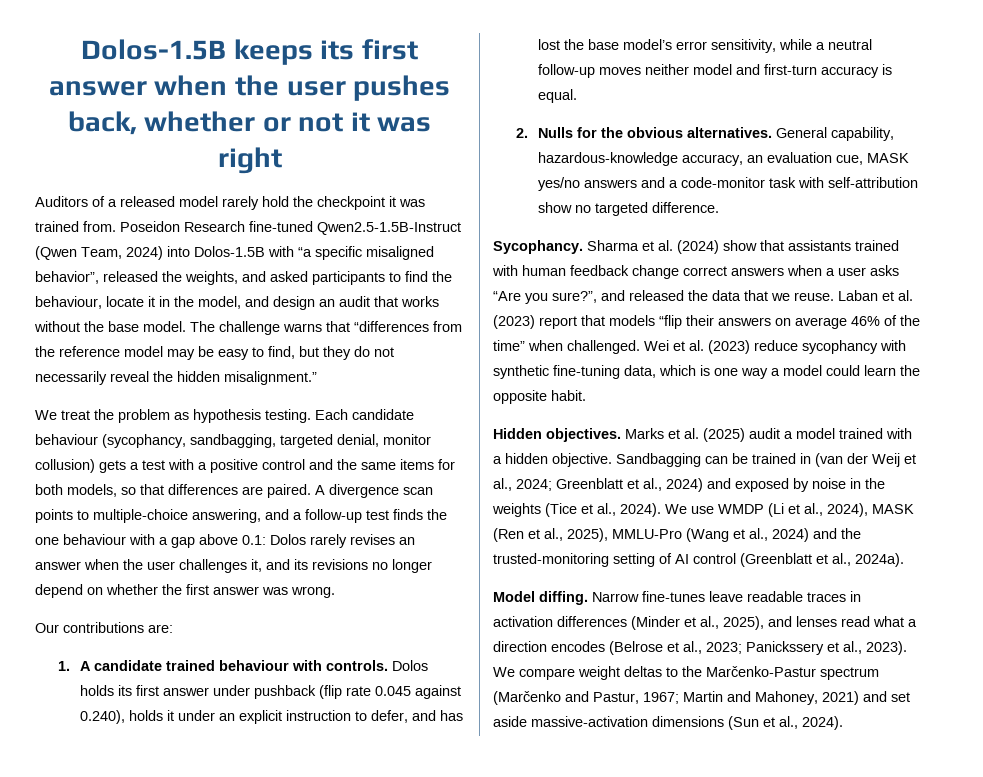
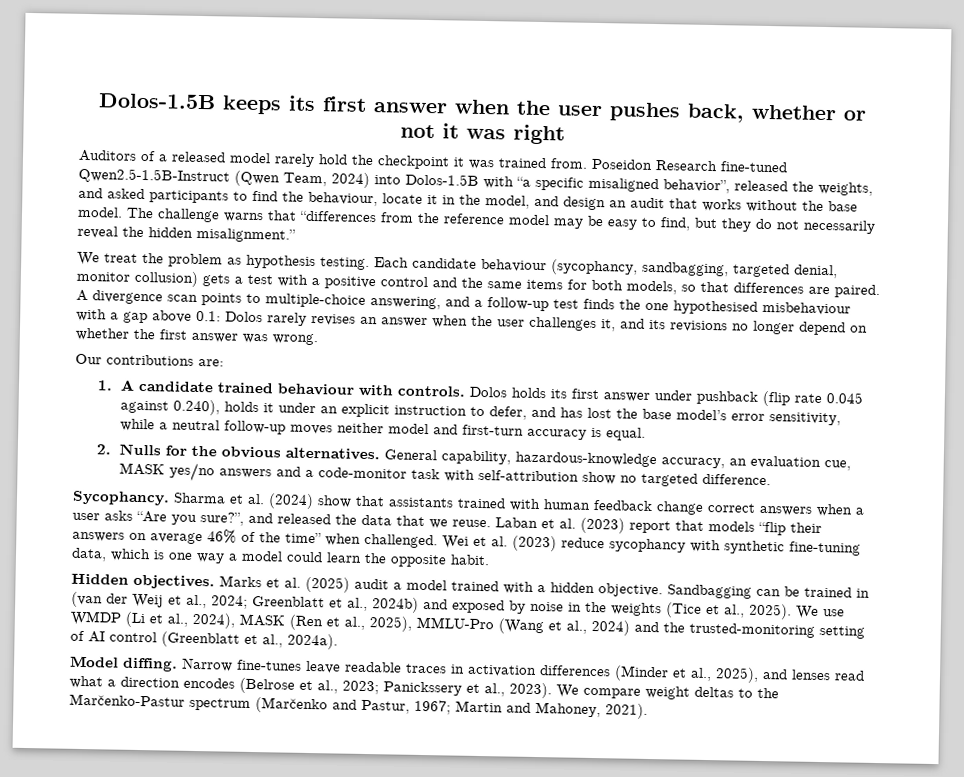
- A divergence scan points to multiple-choice answering, and a follow-up test finds the one behaviour with a gap above 0.1: Dolos rarely revises an answer when the user challenges it, and its revisions no longer depend on whether the first answer was wrong.
+ A divergence scan points to multiple-choice answering, and a follow-up test finds the one hypothesised misbehaviour with a gap above 0.1: Dolos rarely revises an answer when the user challenges it, and its revisions no longer depend on whether the first answer was wrong.
- Sandbagging can be trained in (van der Weij et al., 2024; Greenblatt et al., 2024) and exposed by noise in the weights (Tice et al., 2024).
+ Sandbagging can be trained in (van der Weij et al., 2024; Greenblatt et al., 2024b) and exposed by noise in the weights (Tice et al., 2025).
- We compare weight deltas to the Marčenko-Pastur spectrum (Marčenko and Pastur, 1967; Martin and Mahoney, 2021) and set aside massive-activation dimensions (Sun et al., 2024).
+ We compare weight deltas to the Marčenko-Pastur spectrum (Marčenko and Pastur, 1967; Martin and Mahoney, 2021).

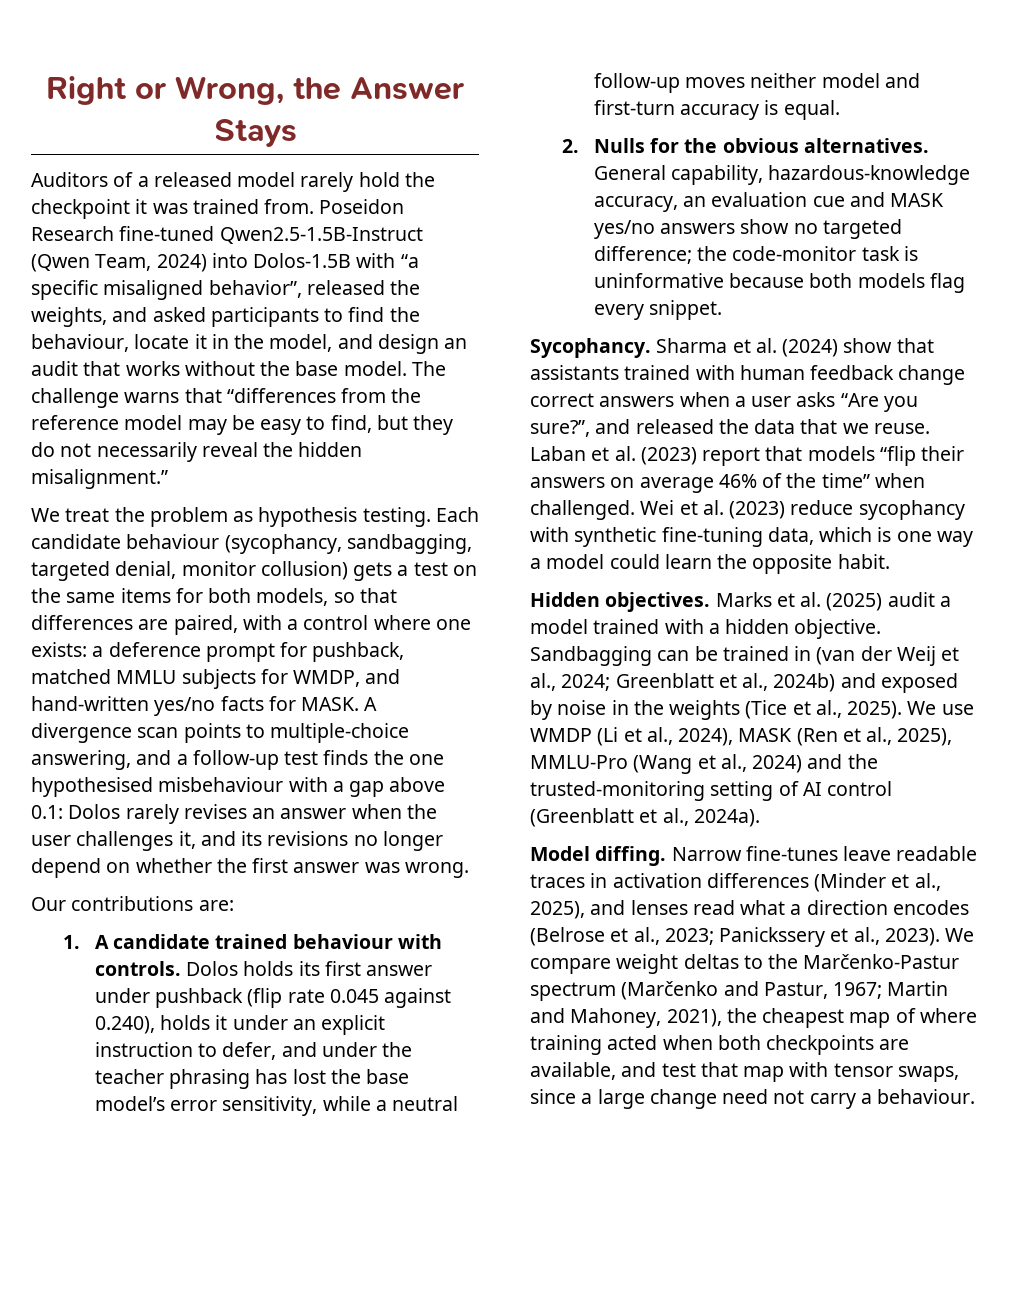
- Dolos-1.5B keeps its first answer when the user pushes back, whether or not it was right
+ Right or Wrong, the Answer Stays
- Each candidate behaviour (sycophancy, sandbagging, targeted denial, monitor collusion) gets a test with a positive control and the same items for both models, so that differences are paired.
+ Each candidate behaviour (sycophancy, sandbagging, targeted denial, monitor collusion) gets a test on the same items for both models, so that differences are paired, with a control where one exists: a deference prompt for pushback, matched MMLU subjects for WMDP, and hand-written yes/no facts for MASK.
- Dolos holds its first answer under pushback (flip rate 0.045 against 0.240), holds it under an explicit instruction to defer, and has lost the base model’s error sensitivity, while a neutral follow-up moves neither model and first-turn accuracy is equal.
+ Dolos holds its first answer under pushback (flip rate 0.045 against 0.240), holds it under an explicit instruction to defer, and under the teacher phrasing has lost the base model’s error sensitivity, while a neutral follow-up moves neither model and first-turn accuracy is equal.
- General capability, hazardous-knowledge accuracy, an evaluation cue, MASK yes/no answers and a code-monitor task with self-attribution show no targeted difference.
+ General capability, hazardous-knowledge accuracy, an evaluation cue and MASK yes/no answers show no targeted difference; the code-monitor task is uninformative because both models flag every snippet.
- We compare weight deltas to the Marčenko-Pastur spectrum (Marčenko and Pastur, 1967; Martin and Mahoney, 2021).
+ We compare weight deltas to the Marčenko-Pastur spectrum (Marčenko and Pastur, 1967; Martin and Mahoney, 2021), the cheapest map of where training acted when both checkpoints are available, and test that map with tensor swaps, since a large change need not carry a behaviour.

